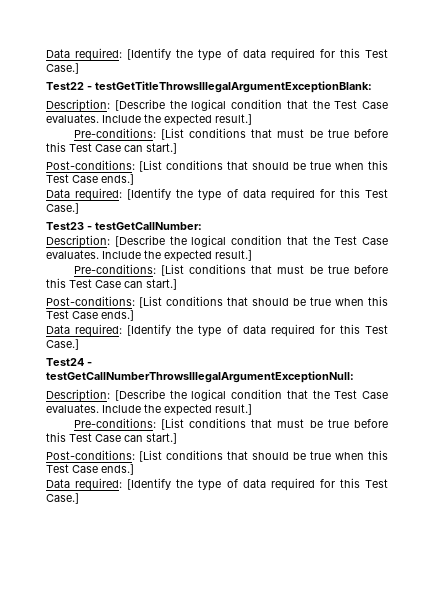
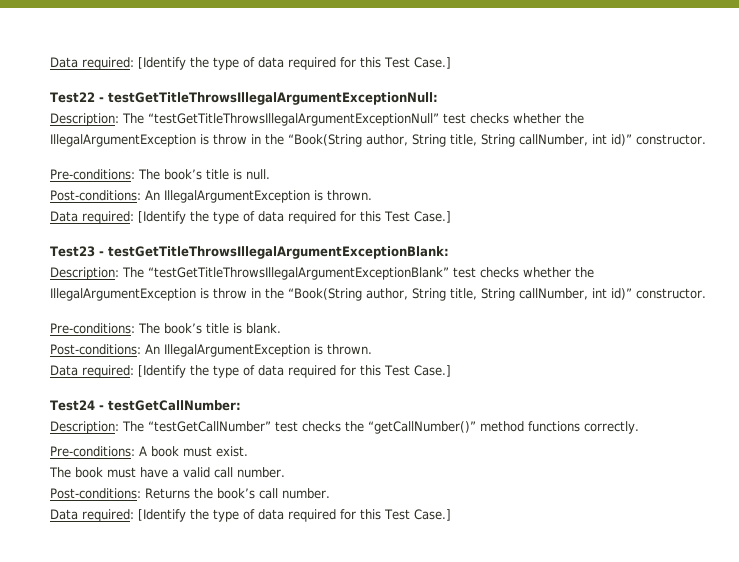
- Test22 - testGetTitleThrowsIllegalArgumentExceptionBlank:
- Description: [Describe the logical condition that the Test Case evaluates. Include the expected result.]
- Pre-conditions: [List conditions that must be true before this Test Case can start.]
- Post-conditions: [List conditions that should be true when this Test Case ends.]
+ Test22 - testGetTitleThrowsIllegalArgumentExceptionNull:
+ Description: The “testGetTitleThrowsIllegalArgumentExceptionNull” test checks whether the IllegalArgumentException is throw in the “Book(String author, String title, String callNumber, int id)” constructor.
+ Pre-conditions: The book’s title is null.
+ Post-conditions: An IllegalArgumentException is thrown.
- Test23 - testGetCallNumber:
- Description: [Describe the logical condition that the Test Case evaluates. Include the expected result.]
- Pre-conditions: [List conditions that must be true before this Test Case can start.]
- Post-conditions: [List conditions that should be true when this Test Case ends.]
+ Test23 - testGetTitleThrowsIllegalArgumentExceptionBlank:
+ Description: The “testGetTitleThrowsIllegalArgumentExceptionBlank” test checks whether the IllegalArgumentException is throw in the “Book(String author, String title, String callNumber, int id)” constructor.
+ Pre-conditions: The book’s title is blank.
+ Post-conditions: An IllegalArgumentException is thrown.
- Test24 - testGetCallNumberThrowsIllegalArgumentExceptionNull:
- Description: [Describe the logical condition that the Test Case evaluates. Include the expected result.]
- Pre-conditions: [List conditions that must be true before this Test Case can start.]
- Post-conditions: [List conditions that should be true when this Test Case ends.]
+ Test24 - testGetCallNumber:
+ Description: The “testGetCallNumber” test checks the “getCallNumber()” method functions correctly.
+ Pre-conditions: A book must exist.
+ The book must have a valid call number.
+ Post-conditions: Returns the book’s call number.

